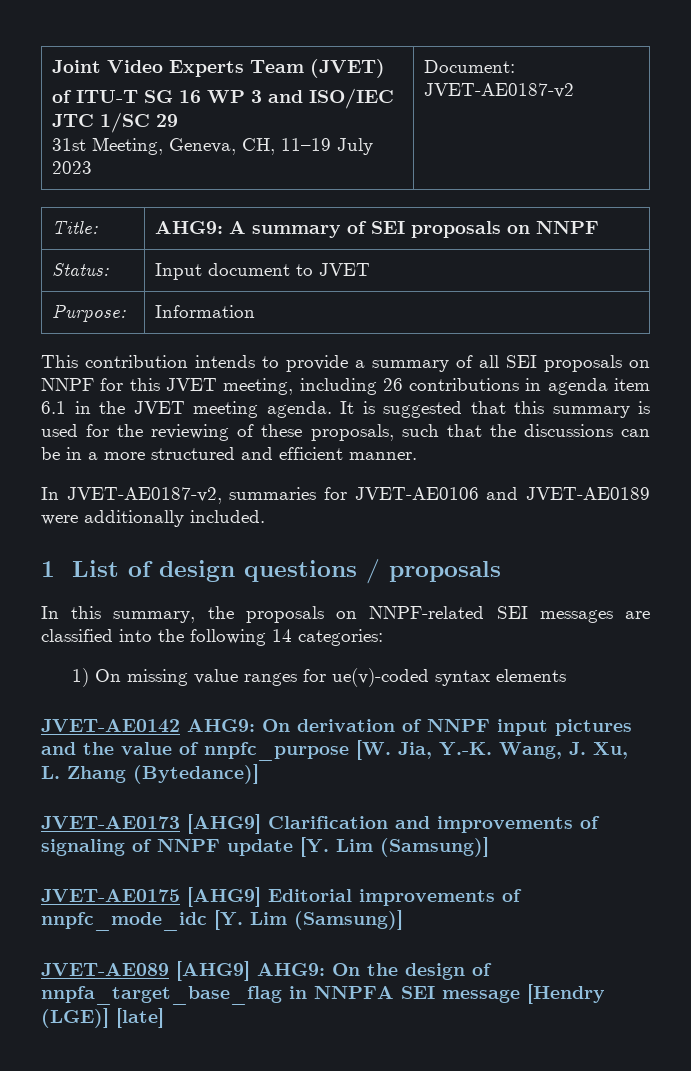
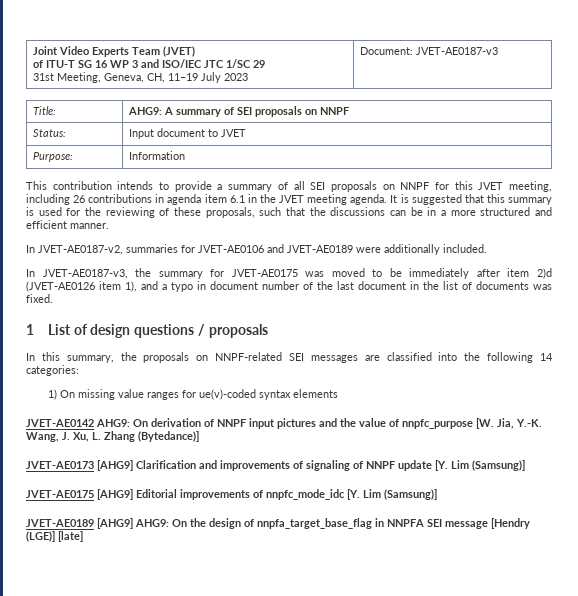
  Joint Video Experts Team (JVET)
  of ITU-T SG 16 WP 3 and ISO/IEC JTC 1/SC 29
- 31st Meeting, Geneva, CH, 11–19 July 2023 | Document: JVET-AE0187-v2
+ 31st Meeting, Geneva, CH, 11–19 July 2023 | Document: JVET-AE0187-v3
+ In JVET-AE0187-v3, the summary for JVET-AE0175 was moved to be immediately after item 2)d (JVET-AE0126 item 1), and a typo in document number of the last document in the list of documents was fixed.
- JVET-AE089 [AHG9] AHG9: On the design of nnpfa_target_base_flag in NNPFA SEI message [Hendry (LGE)] [late]
+ JVET-AE0189 [AHG9] AHG9: On the design of nnpfa_target_base_flag in NNPFA SEI message [Hendry (LGE)] [late]

